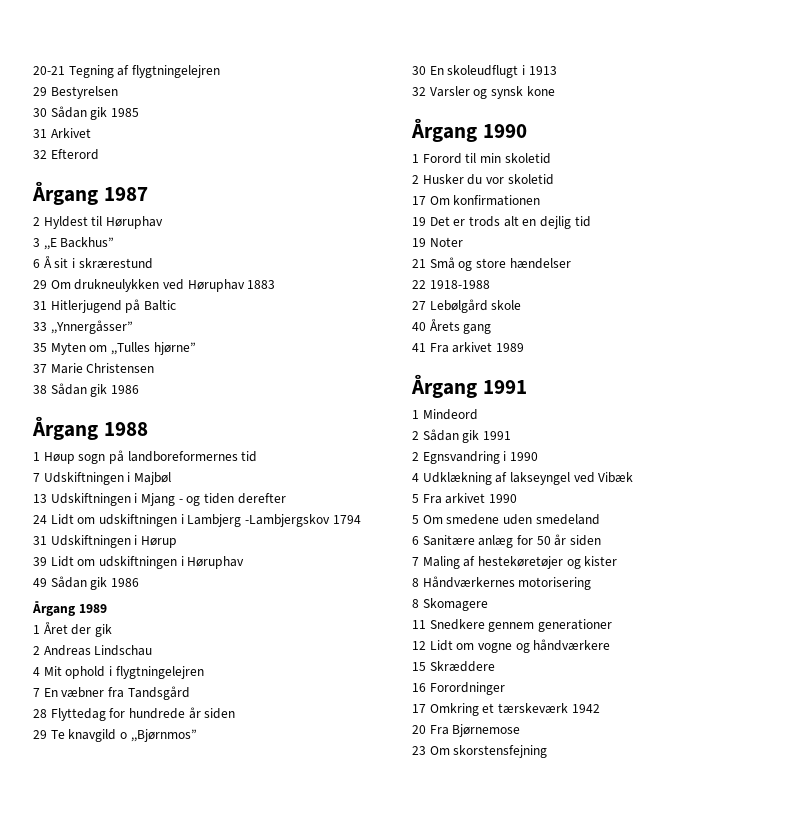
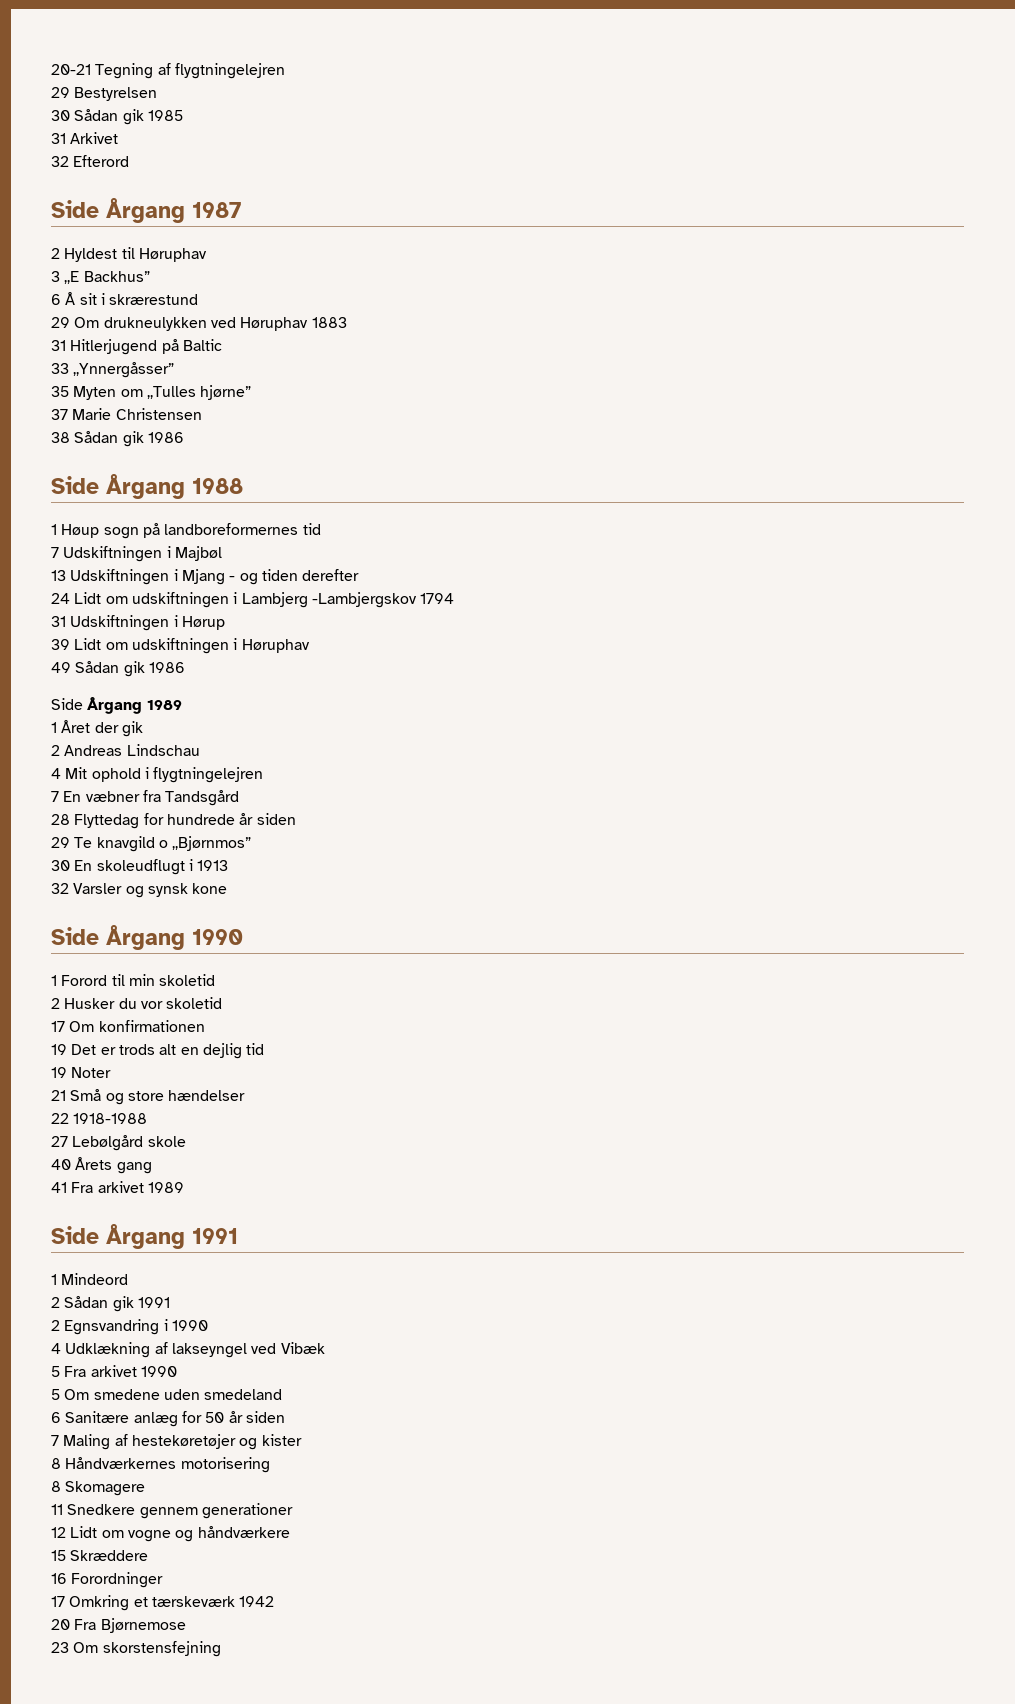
- Årgang 1987
+ Side Årgang 1987
- Årgang 1988
+ Side Årgang 1988
- Årgang 1989
+ Side Årgang 1989
- Årgang 1990
+ Side Årgang 1990
- Årgang 1991
+ Side Årgang 1991

